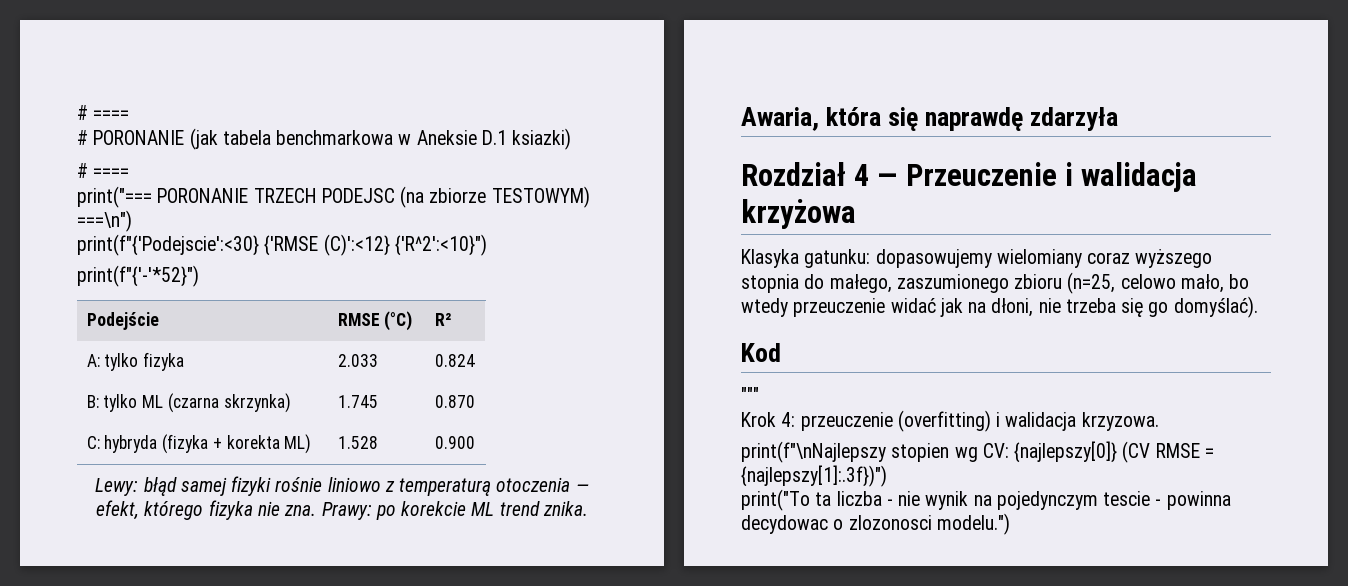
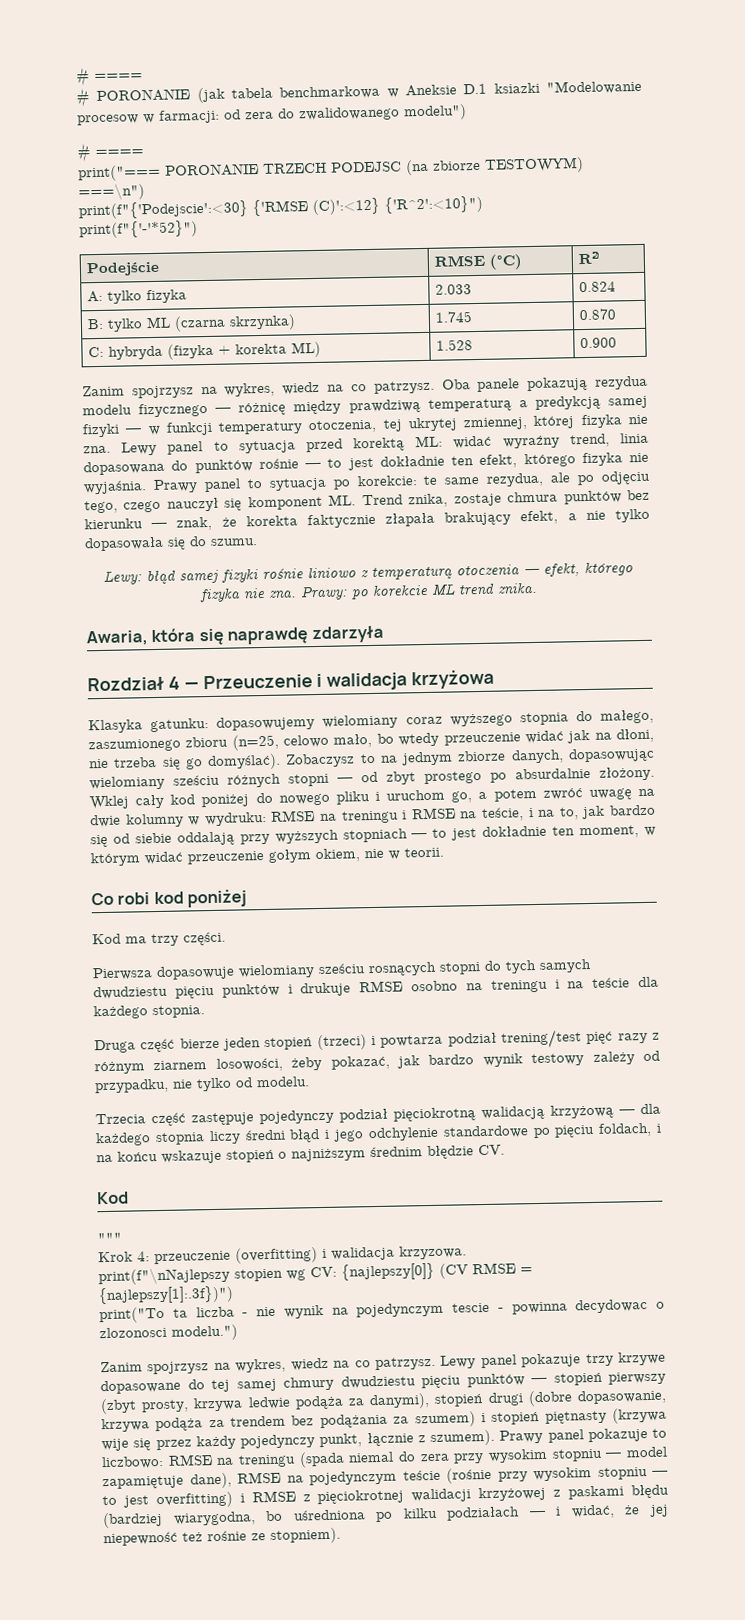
- # PORONANIE (jak tabela benchmarkowa w Aneksie D.1 ksiazki)
+ # PORONANIE (jak tabela benchmarkowa w Aneksie D.1 ksiazki "Modelowanie procesow w farmacji: od zera do zwalidowanego modelu")
+ Zanim spojrzysz na wykres, wiedz na co patrzysz. Oba panele pokazują rezydua modelu fizycznego — różnicę między prawdziwą temperaturą a predykcją samej fizyki — w funkcji temperatury otoczenia, tej ukrytej zmiennej, której fizyka nie zna. Lewy panel to sytuacja przed korektą ML: widać wyraźny trend, linia dopasowana do punktów rośnie — to jest dokładnie ten efekt, którego fizyka nie wyjaśnia. Prawy panel to sytuacja po korekcie: te same rezydua, ale po odjęciu tego, czego nauczył się komponent ML. Trend znika, zostaje chmura punktów bez kierunku — znak, że korekta faktycznie złapała brakujący efekt, a nie tylko dopasowała się do szumu.
+ Zobaczysz to na jednym zbiorze danych, dopasowując wielomiany sześciu różnych stopni — od zbyt prostego po absurdalnie złożony. Wklej cały kod poniżej do nowego pliku i uruchom go, a potem zwróć uwagę na dwie kolumny w wydruku: RMSE na treningu i RMSE na teście, i na to, jak bardzo się od siebie oddalają przy wyższych stopniach — to jest dokładnie ten moment, w którym widać przeuczenie gołym okiem, nie w teorii.
+ Co robi kod poniżej
+ Kod ma trzy części.
+ Pierwsza dopasowuje wielomiany sześciu rosnących stopni do tych samych dwudziestu pięciu punktów i drukuje RMSE osobno na treningu i na teście dla każdego stopnia.
+ Druga część bierze jeden stopień (trzeci) i powtarza podział trening/test pięć razy z różnym ziarnem losowości, żeby pokazać, jak bardzo wynik testowy zależy od przypadku, nie tylko od modelu.
+ Trzecia część zastępuje pojedynczy podział pięciokrotną walidacją krzyżową — dla każdego stopnia liczy średni błąd i jego odchylenie standardowe po pięciu foldach, i na końcu wskazuje stopień o najniższym średnim błędzie CV.
+ Zanim spojrzysz na wykres, wiedz na co patrzysz. Lewy panel pokazuje trzy krzywe dopasowane do tej samej chmury dwudziestu pięciu punktów — stopień pierwszy (zbyt prosty, krzywa ledwie podąża za danymi), stopień drugi (dobre dopasowanie, krzywa podąża za trendem bez podążania za szumem) i stopień piętnasty (krzywa wije się przez każdy pojedynczy punkt, łącznie z szumem). Prawy panel pokazuje to liczbowo: RMSE na treningu (spada niemal do zera przy wysokim stopniu — model zapamiętuje dane), RMSE na pojedynczym teście (rośnie przy wysokim stopniu — to jest overfitting) i RMSE z pięciokrotnej walidacji krzyżowej z paskami błędu (bardziej wiarygodna, bo uśredniona po kilku podziałach — i widać, że jej niepewność też rośnie ze stopniem).

